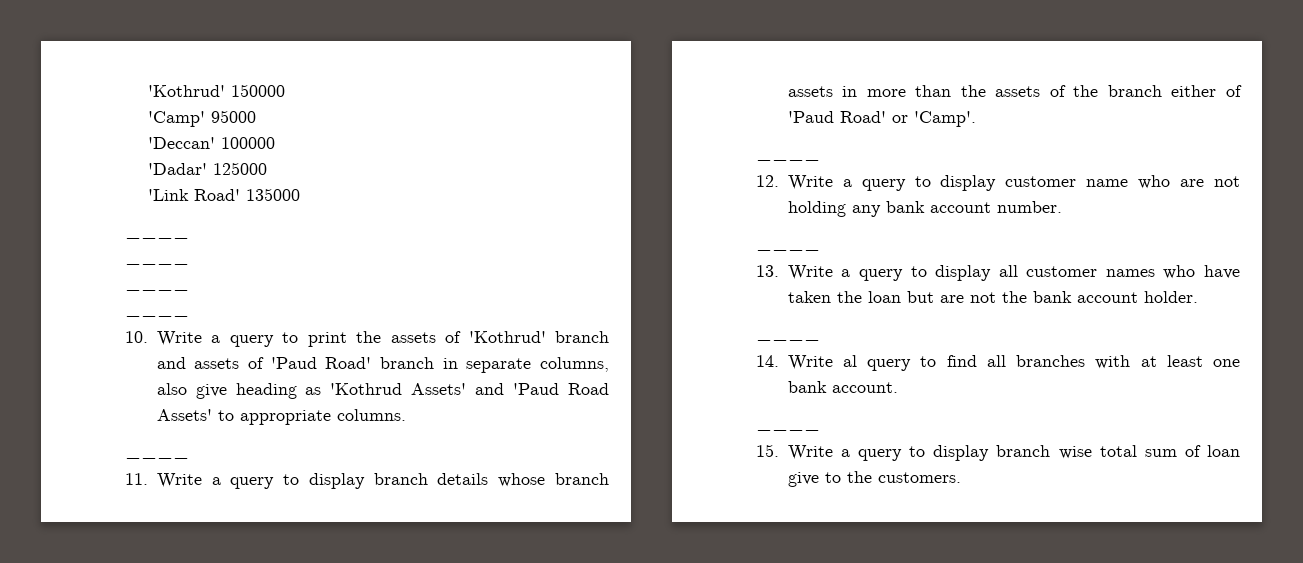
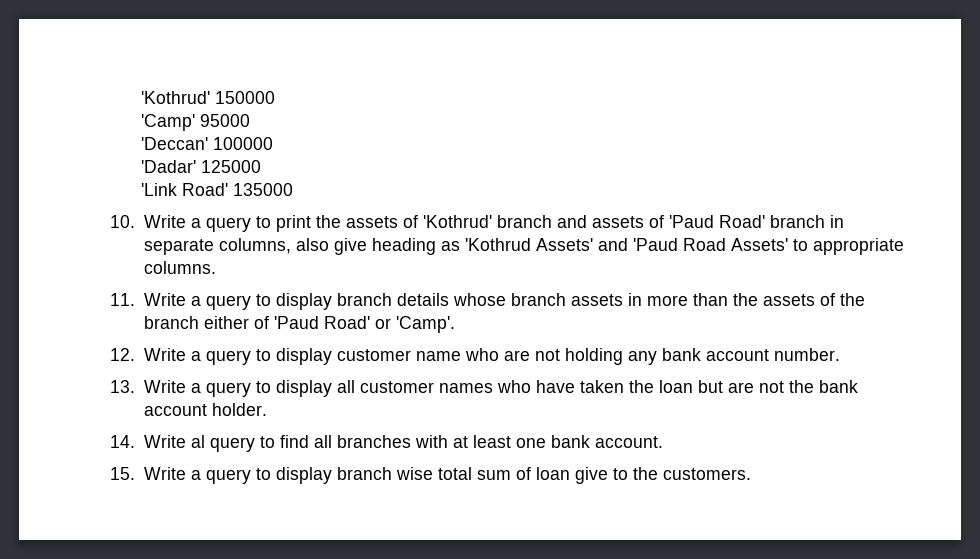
  'Link Road' 135000
- ____
- ____
- ____
- ____
  10. Write a query to print the assets of 'Kothrud' branch and assets of 'Paud Road' branch in separate columns, also give heading as 'Kothrud Assets' and 'Paud Road Assets' to appropriate columns.
- ____
  11. Write a query to display branch details whose branch assets in more than the assets of the branch either of 'Paud Road' or 'Camp'.
- ____
  12. Write a query to display customer name who are not holding any bank account number.
- ____
  13. Write a query to display all customer names who have taken the loan but are not the bank account holder.
- ____
  14. Write al query to find all branches with at least one bank account.
- ____

